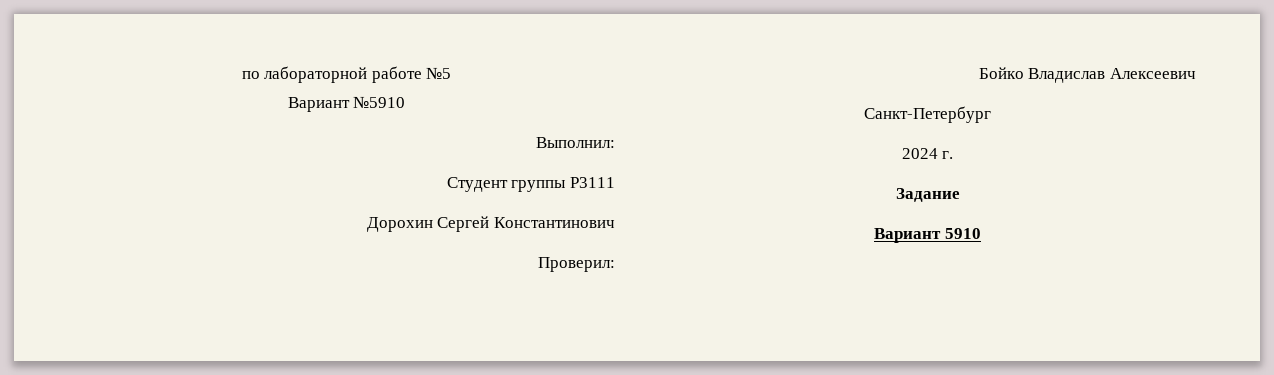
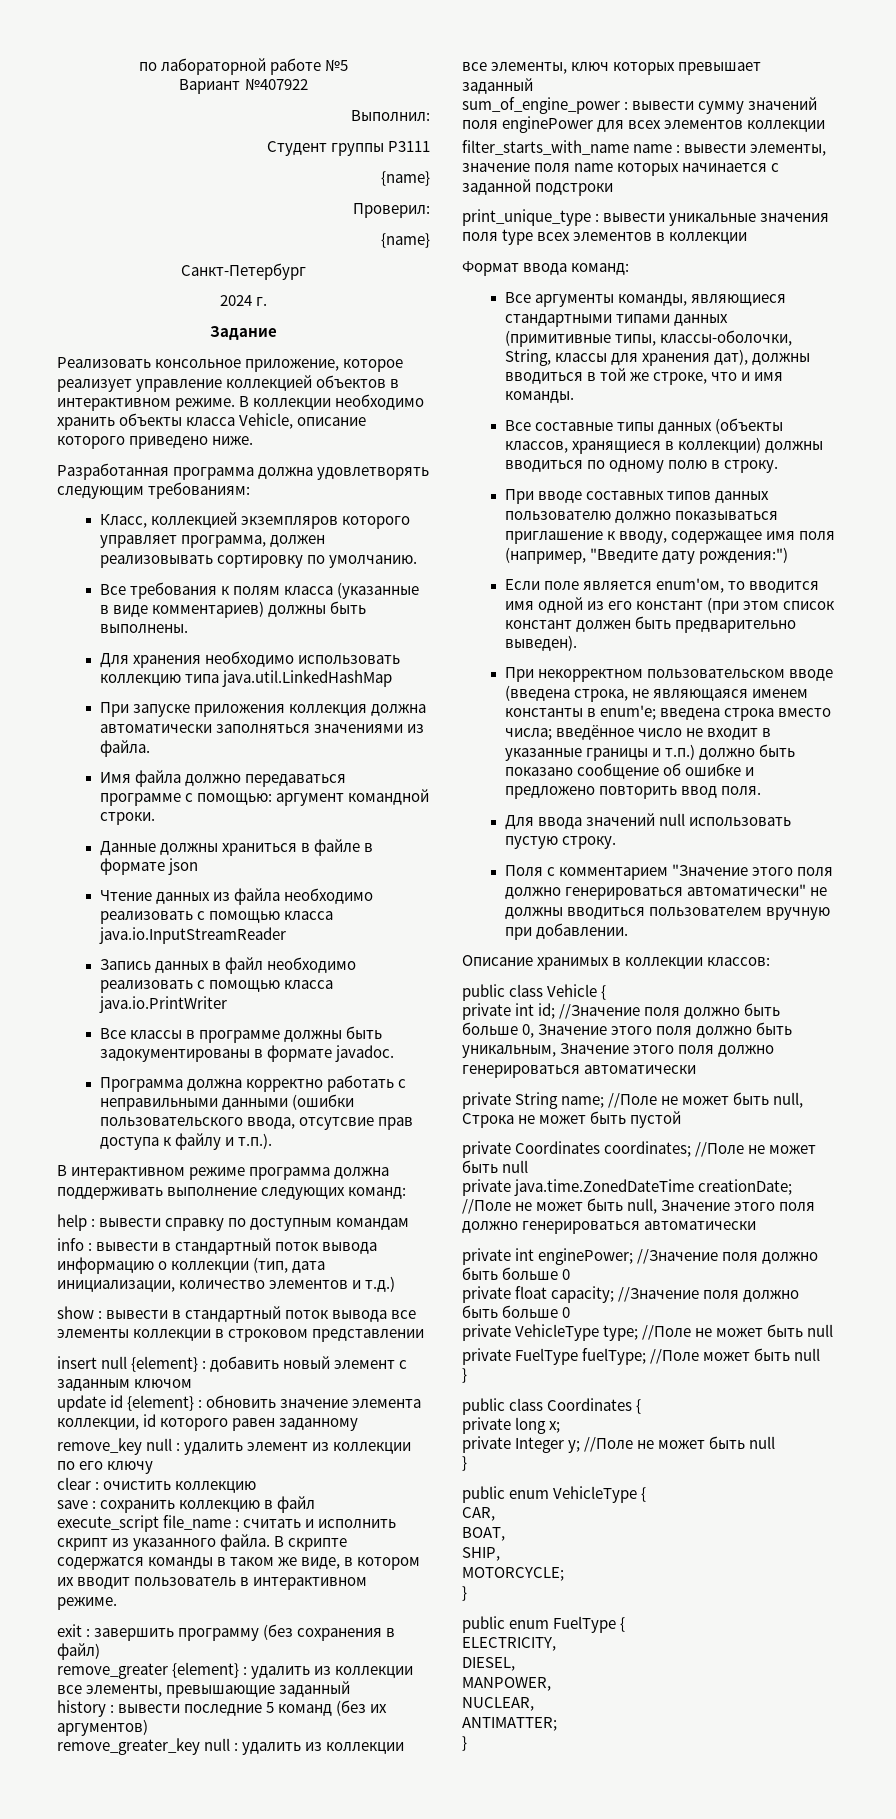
- Вариант №5910
+ Вариант №407922
  Студент группы P3111
- Дорохин Сергей Константинович
+ {name}
  Проверил:
- Бойко Владислав Алексеевич
+ {name}
  Санкт-Петербург
  2024 г.
  Задание
- Вариант 5910
+ Реализовать консольное приложение, которое реализует управление коллекцией объектов в интерактивном режиме. В коллекции необходимо хранить объекты класса Vehicle, описание которого приведено ниже.
+ Разработанная программа должна удовлетворять следующим требованиям:
+ Класс, коллекцией экземпляров которого управляет программа, должен реализовывать сортировку по умолчанию.
+ Все требования к полям класса (указанные в виде комментариев) должны быть выполнены.
+ Для хранения необходимо использовать коллекцию типа java.util.LinkedHashMap
+ При запуске приложения коллекция должна автоматически заполняться значениями из файла.
+ Имя файла должно передаваться программе с помощью: аргумент командной строки.
+ Данные должны храниться в файле в формате json
+ Чтение данных из файла необходимо реализовать с помощью класса java.io.InputStreamReader
+ Запись данных в файл необходимо реализовать с помощью класса java.io.PrintWriter
+ Все классы в программе должны быть задокументированы в формате javadoc.
+ Программа должна корректно работать с неправильными данными (ошибки пользовательского ввода, отсутсвие прав доступа к файлу и т.п.).
+ В интерактивном режиме программа должна поддерживать выполнение следующих команд:
+ help : вывести справку по доступным командам
+ info : вывести в стандартный поток вывода информацию о коллекции (тип, дата инициализации, количество элементов и т.д.)
+ show : вывести в стандартный поток вывода все элементы коллекции в строковом представлении
+ insert null {element} : добавить новый элемент с заданным ключом
+ update id {element} : обновить значение элемента коллекции, id которого равен заданному
+ remove_key null : удалить элемент из коллекции по его ключу
+ clear : очистить коллекцию
+ save : сохранить коллекцию в файл
+ execute_script file_name : считать и исполнить скрипт из указанного файла. В скрипте содержатся команды в таком же виде, в котором их вводит пользователь в интерактивном режиме.
+ exit : завершить программу (без сохранения в файл)
+ remove_greater {element} : удалить из коллекции все элементы, превышающие заданный
+ history : вывести последние 5 команд (без их аргументов)
+ remove_greater_key null : удалить из коллекции все элементы, ключ которых превышает заданный
+ sum_of_engine_power : вывести сумму значений поля enginePower для всех элементов коллекции
+ filter_starts_with_name name : вывести элементы, значение поля name которых начинается с заданной подстроки
+ print_unique_type : вывести уникальные значения поля type всех элементов в коллекции
+ Формат ввода команд:
+ Все аргументы команды, являющиеся стандартными типами данных (примитивные типы, классы-оболочки, String, классы для хранения дат), должны вводиться в той же строке, что и имя команды.
+ Все составные типы данных (объекты классов, хранящиеся в коллекции) должны вводиться по одному полю в строку.
+ При вводе составных типов данных пользователю должно показываться приглашение к вводу, содержащее имя поля (например, "Введите дату рождения:")
+ Если поле является enum'ом, то вводится имя одной из его констант (при этом список констант должен быть предварительно выведен).
+ При некорректном пользовательском вводе (введена строка, не являющаяся именем константы в enum'е; введена строка вместо числа; введённое число не входит в указанные границы и т.п.) должно быть показано сообщение об ошибке и предложено повторить ввод поля.
+ Для ввода значений null использовать пустую строку.
+ Поля с комментарием "Значение этого поля должно генерироваться автоматически" не должны вводиться пользователем вручную при добавлении.
+ Описание хранимых в коллекции классов:
+ public class Vehicle {
+ private int id; //Значение поля должно быть больше 0, Значение этого поля должно быть уникальным, Значение этого поля должно генерироваться автоматически
+ private String name; //Поле не может быть null, Строка не может быть пустой
+ private Coordinates coordinates; //Поле не может быть null
+ private java.time.ZonedDateTime creationDate; //Поле не может быть null, Значение этого поля должно генерироваться автоматически
+ private int enginePower; //Значение поля должно быть больше 0
+ private float capacity; //Значение поля должно быть больше 0
+ private VehicleType type; //Поле не может быть null
+ private FuelType fuelType; //Поле может быть null
+ }
+ public class Coordinates {
+ private long x;
+ private Integer y; //Поле не может быть null
+ }
+ public enum VehicleType {
+ CAR,
+ BOAT,
+ SHIP,
+ MOTORCYCLE;
+ }
+ public enum FuelType {
+ ELECTRICITY,
+ DIESEL,
+ MANPOWER,
+ NUCLEAR,
+ ANTIMATTER;
+ }

